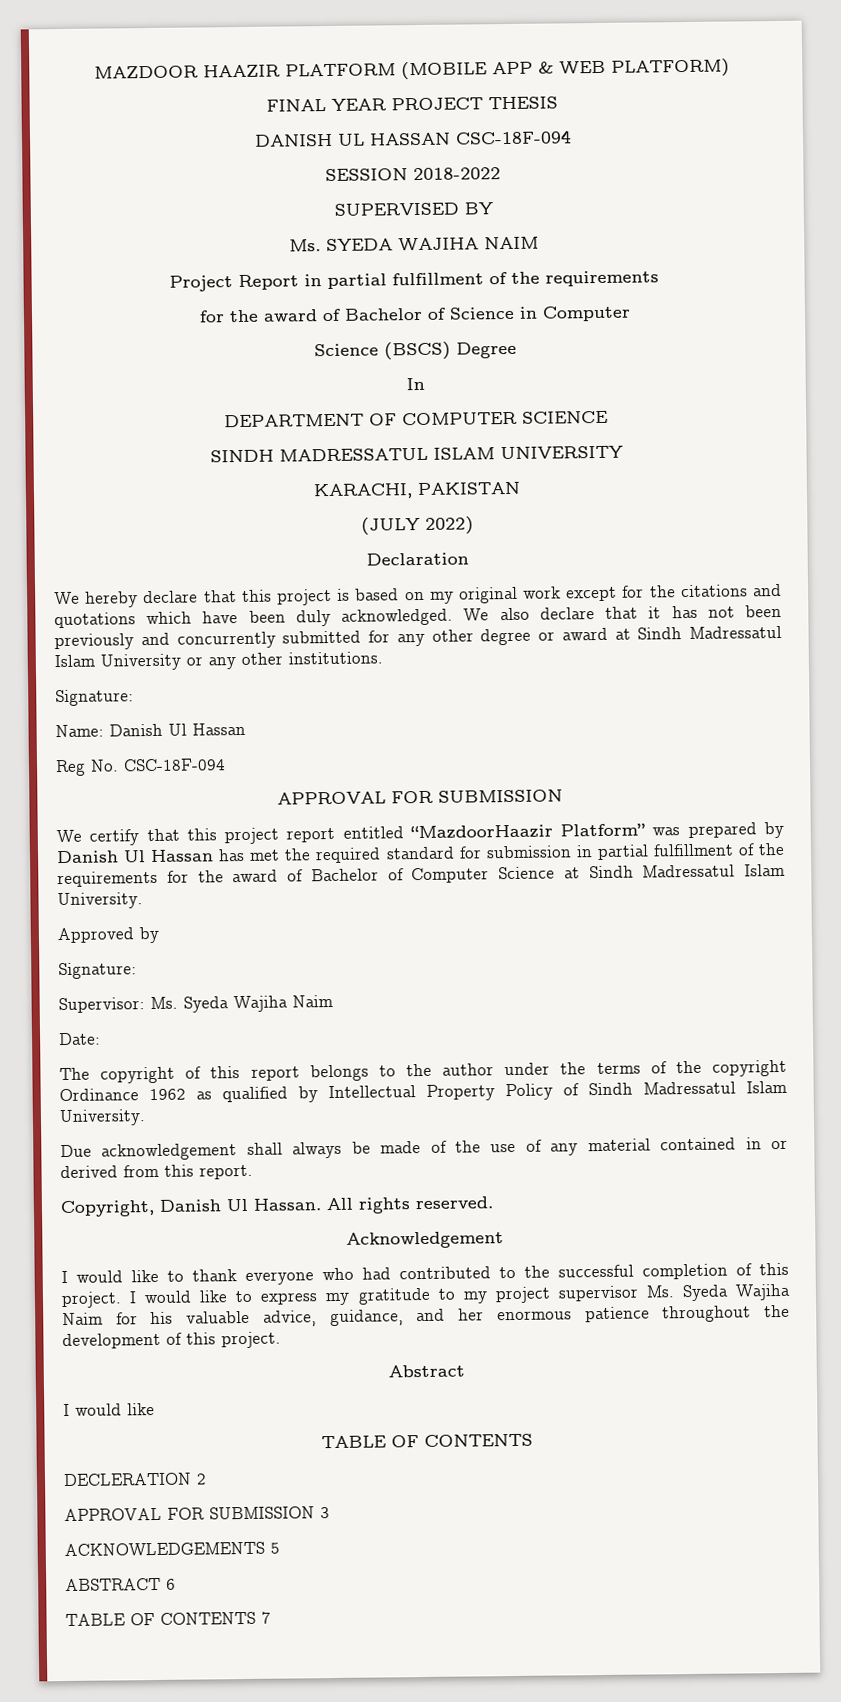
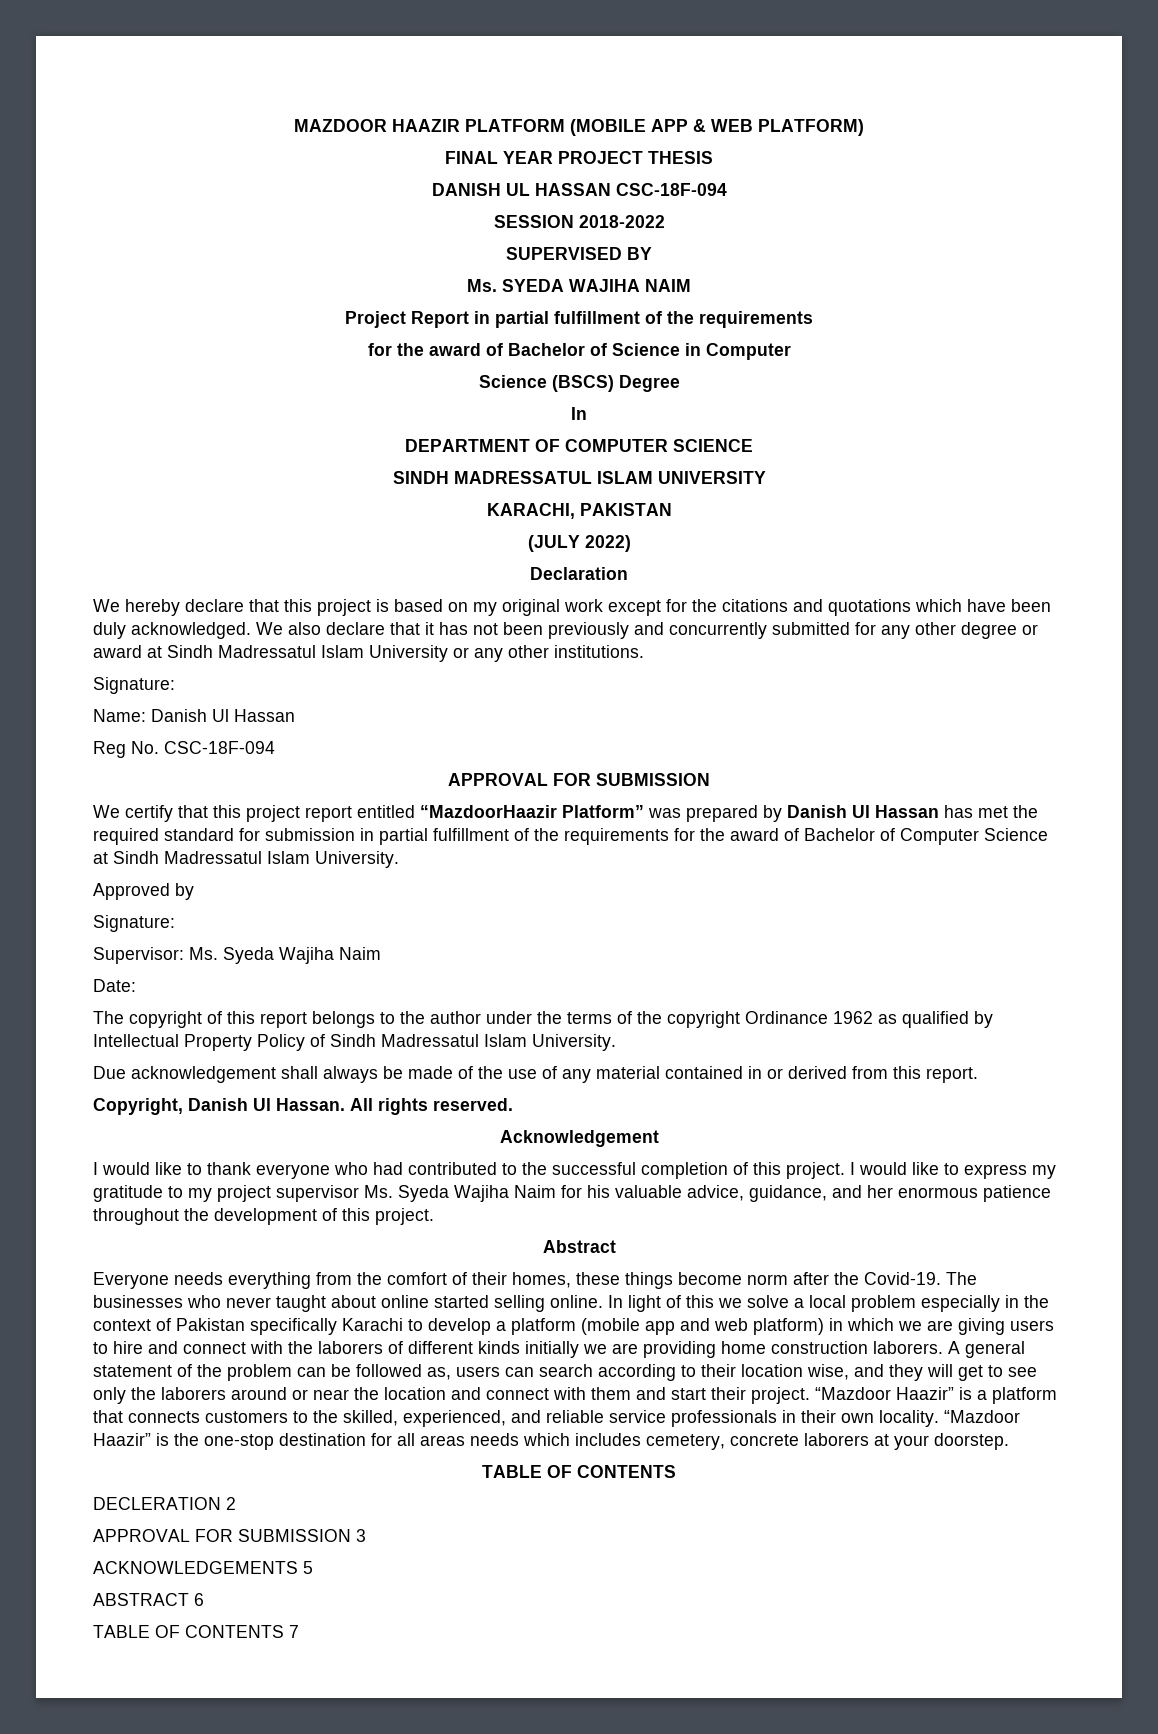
  Abstract
- I would like
+ Everyone needs everything from the comfort of their homes, these things become norm after the Covid-19. The businesses who never taught about online started selling online. In light of this we solve a local problem especially in the context of Pakistan specifically Karachi to develop a platform (mobile app and web platform) in which we are giving users to hire and connect with the laborers of different kinds initially we are providing home construction laborers. A general statement of the problem can be followed as, users can search according to their location wise, and they will get to see only the laborers around or near the location and connect with them and start their project. “Mazdoor Haazir” is a platform that connects customers to the skilled, experienced, and reliable service professionals in their own locality. “Mazdoor Haazir” is the one-stop destination for all areas needs which includes cemetery, concrete laborers at your doorstep.

